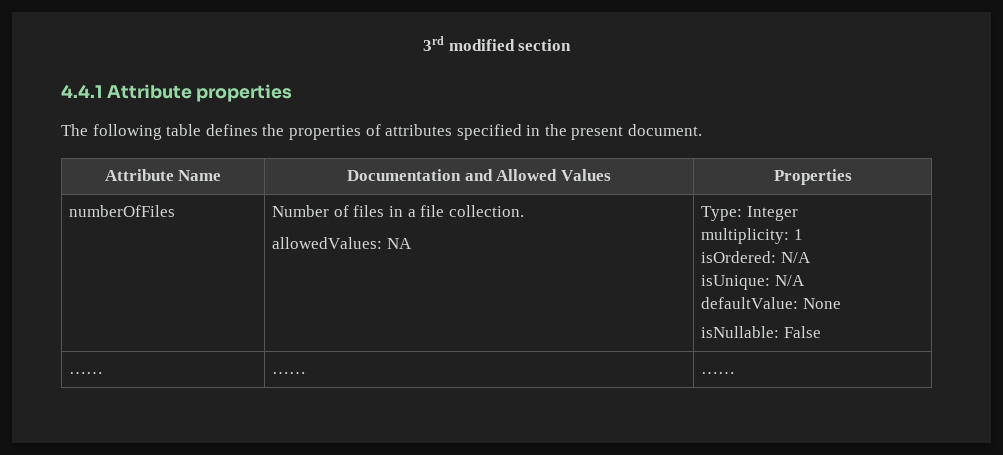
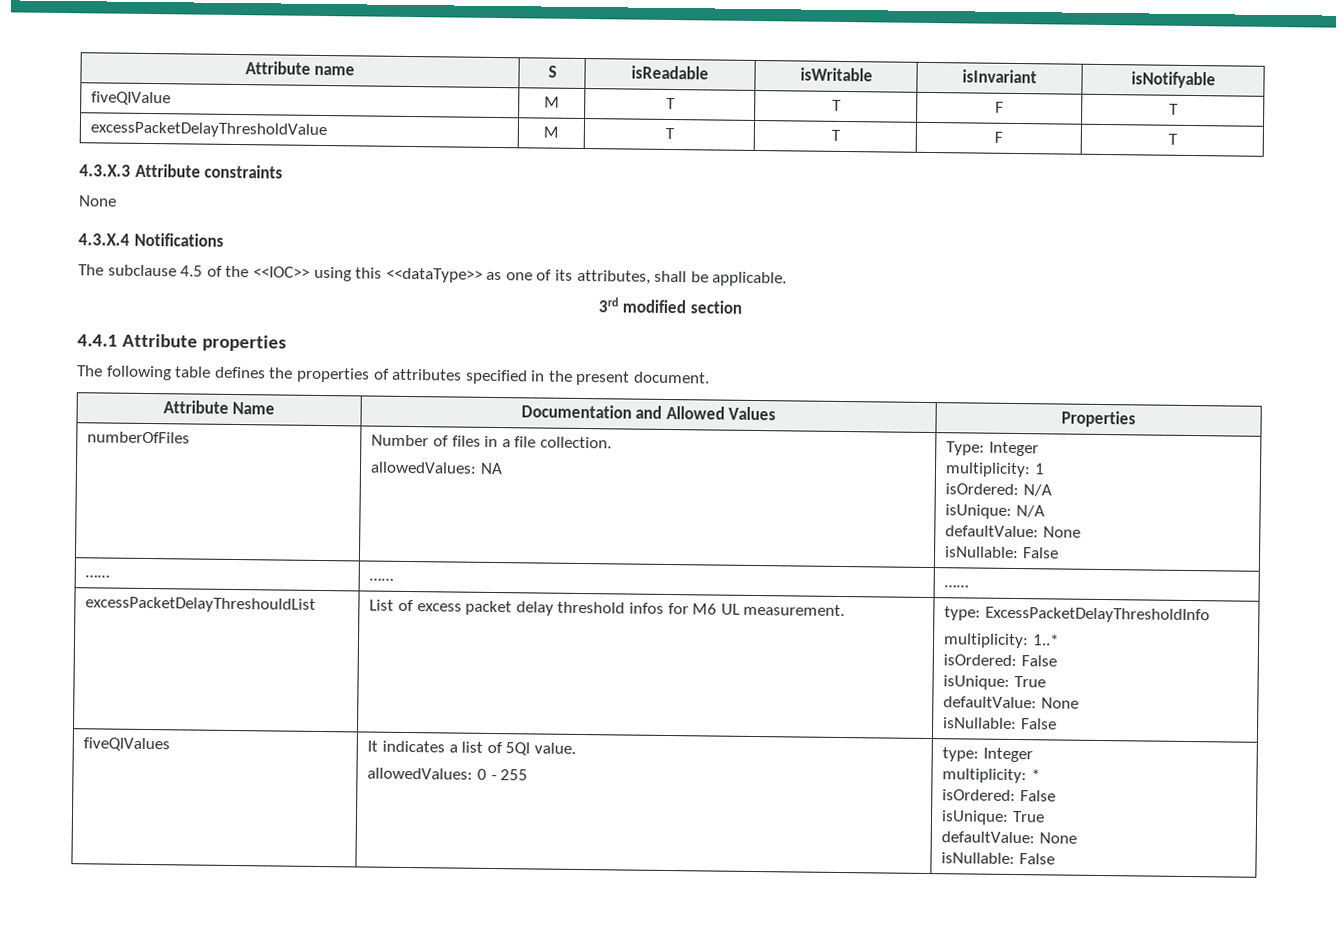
+ Attribute name | S | isReadable | isWritable | isInvariant | isNotifyable
+ fiveQIValue | M | T | T | F | T
+ excessPacketDelayThresholdValue | M | T | T | F | T
+ 4.3.X.3 Attribute constraints
+ None
+ 4.3.X.4 Notifications
+ The subclause 4.5 of the <<IOC>> using this <<dataType>> as one of its attributes, shall be applicable.
+ excessPacketDelayThreshouldList | List of excess packet delay threshold infos for M6 UL measurement. | type: ExcessPacketDelayThresholdInfo
+ multiplicity: 1..*
+ isOrdered: False
+ isUnique: True
+ defaultValue: None
+ isNullable: False
+ fiveQIValues | It indicates a list of 5QI value.
+ allowedValues: 0 - 255 | type: Integer
+ multiplicity: *
+ isOrdered: False
+ isUnique: True
+ defaultValue: None
+ isNullable: False

